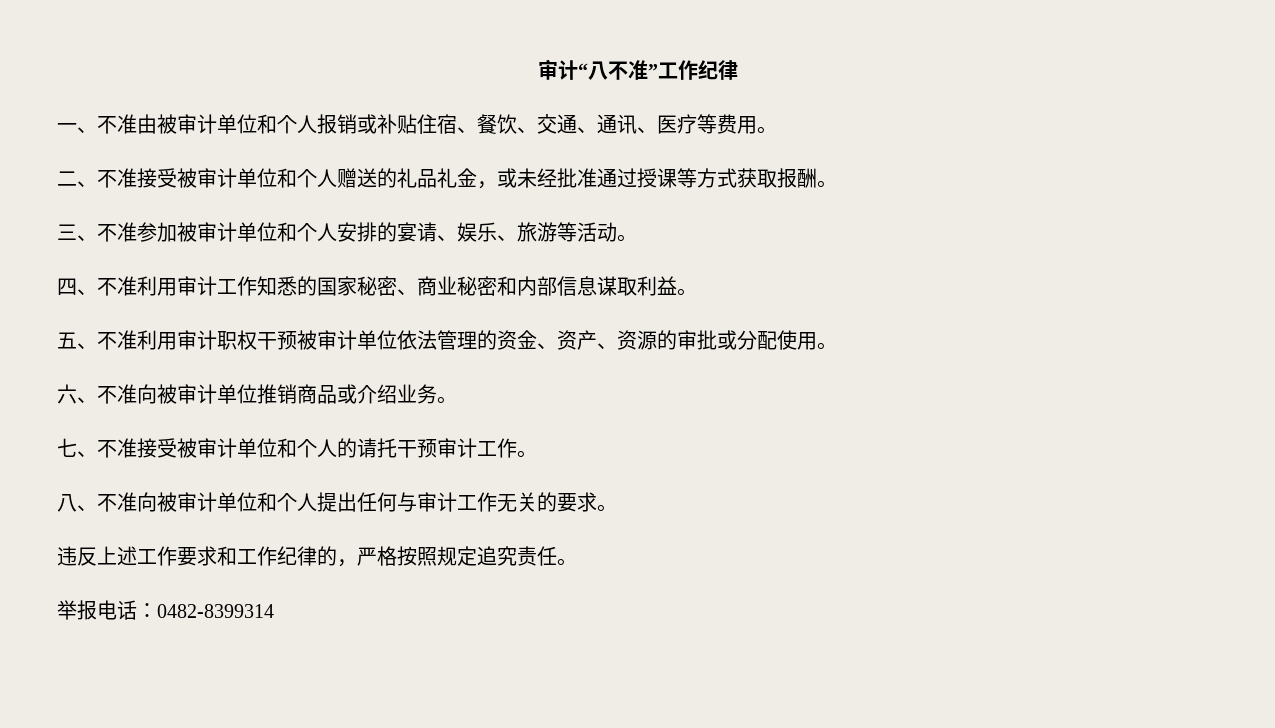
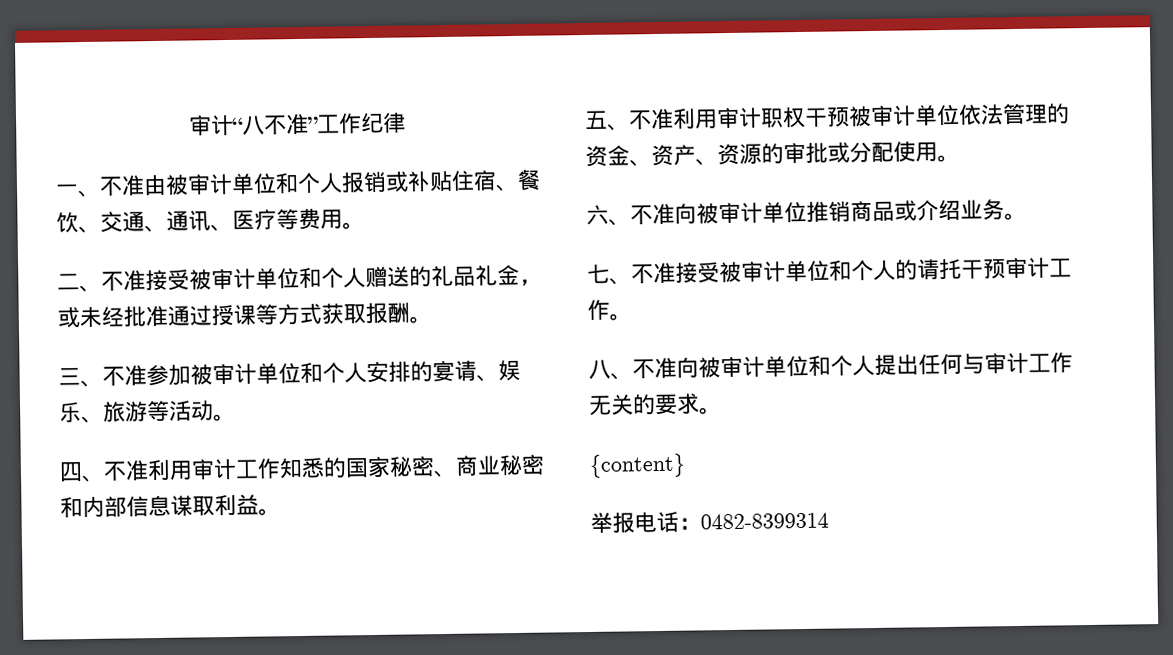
- 违反上述工作要求和工作纪律的，严格按照规定追究责任。
+ {content}

